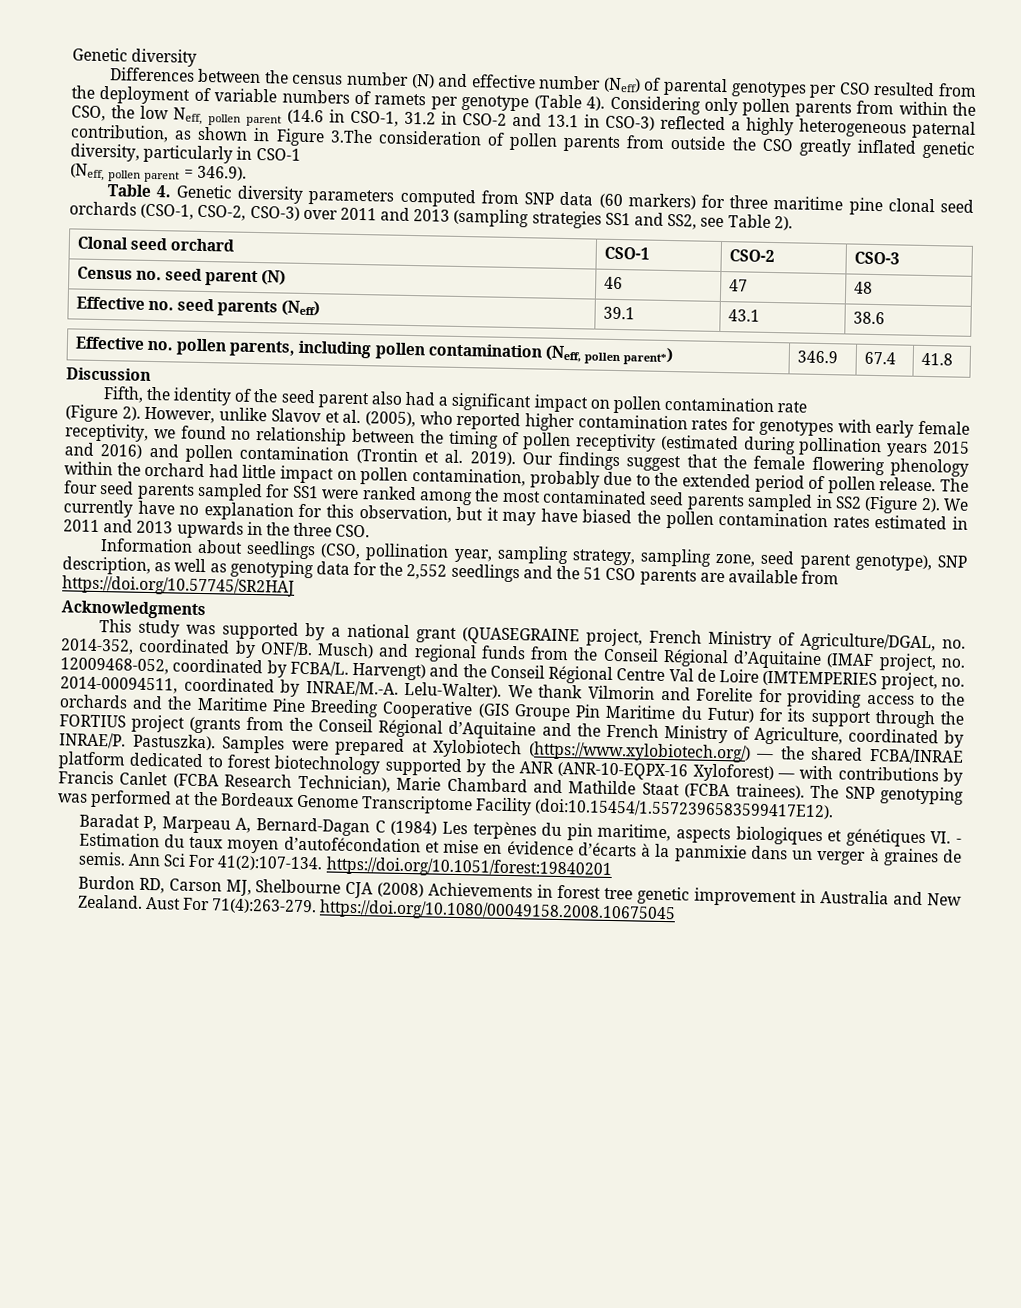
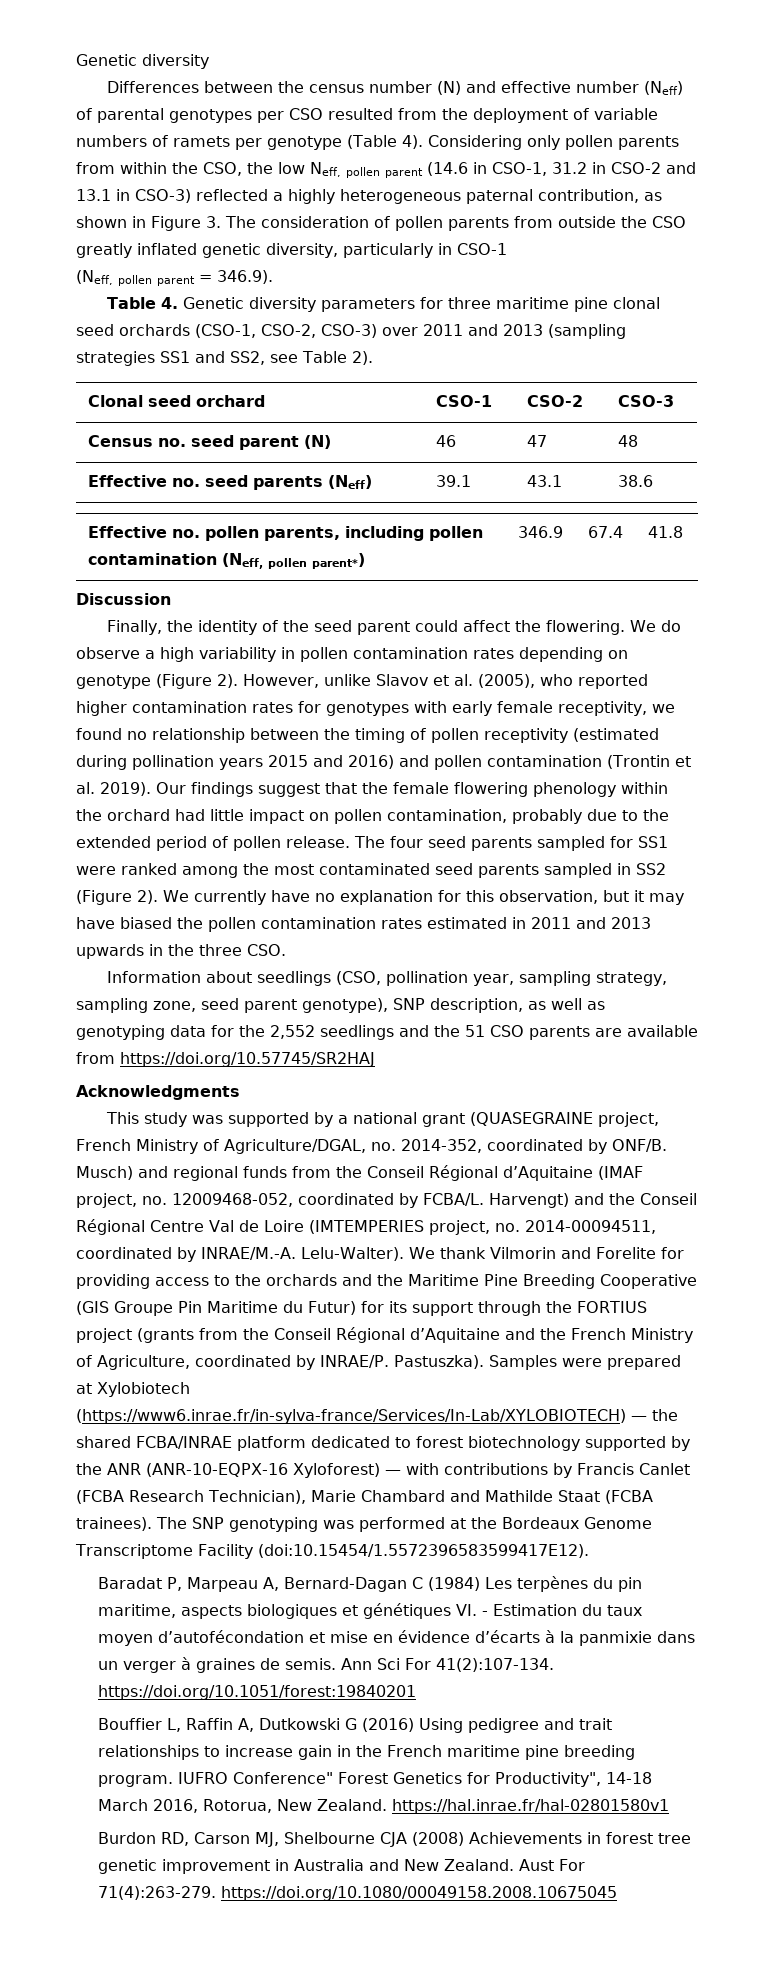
- Considering only pollen parents from within the CSO, the low Neff, pollen parent (14.6 in CSO-1, 31.2 in CSO-2 and 13.1 in CSO-3) reflected a highly heterogeneous paternal contribution, as shown in Figure 3.The consideration of pollen parents from outside the CSO greatly inflated genetic diversity, particularly in CSO-1
+ Considering only pollen parents from within the CSO, the low Neff, pollen parent (14.6 in CSO-1, 31.2 in CSO-2 and 13.1 in CSO-3) reflected a highly heterogeneous paternal contribution, as shown in Figure 3. The consideration of pollen parents from outside the CSO greatly inflated genetic diversity, particularly in CSO-1
- Table 4. Genetic diversity parameters computed from SNP data (60 markers) for three maritime pine clonal seed orchards (CSO-1, CSO-2, CSO-3) over 2011 and 2013 (sampling strategies SS1 and SS2, see Table 2).
+ Table 4. Genetic diversity parameters for three maritime pine clonal seed orchards (CSO-1, CSO-2, CSO-3) over 2011 and 2013 (sampling strategies SS1 and SS2, see Table 2).
- Fifth, the identity of the seed parent also had a significant impact on pollen contamination rate
- (Figure 2).
+ Finally, the identity of the seed parent could affect the flowering. We do observe a high variability in pollen contamination rates depending on genotype (Figure 2).
- Samples were prepared at Xylobiotech (https://www.xylobiotech.org/) — the shared FCBA/INRAE platform dedicated to forest biotechnology supported by the ANR (ANR-10-EQPX-16 Xyloforest) — with contributions by Francis Canlet (FCBA Research Technician), Marie Chambard and Mathilde Staat (FCBA trainees).
+ Samples were prepared at Xylobiotech (https://www6.inrae.fr/in-sylva-france/Services/In-Lab/XYLOBIOTECH) — the shared FCBA/INRAE platform dedicated to forest biotechnology supported by the ANR (ANR-10-EQPX-16 Xyloforest) — with contributions by Francis Canlet (FCBA Research Technician), Marie Chambard and Mathilde Staat (FCBA trainees).
+ Bouffier L, Raffin A, Dutkowski G (2016) Using pedigree and trait relationships to increase gain in the French maritime pine breeding program. IUFRO Conference" Forest Genetics for Productivity", 14-18 March 2016, Rotorua, New Zealand. https://hal.inrae.fr/hal-02801580v1

